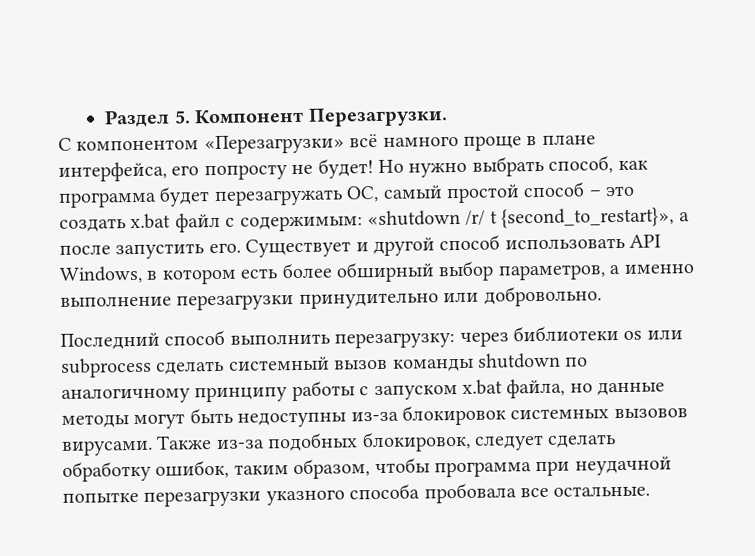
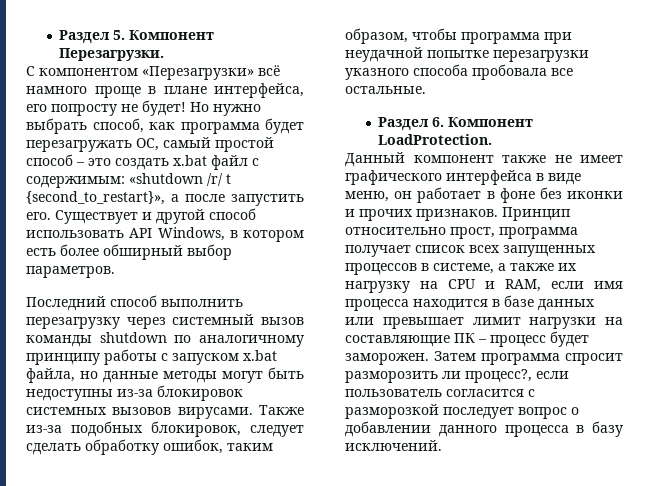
- Существует и другой способ использовать API Windows, в котором есть более обширный выбор параметров, а именно выполнение перезагрузки принудительно или добровольно.
- Последний способ выполнить перезагрузку: через библиотеки os или subprocess сделать системный вызов команды shutdown по аналогичному принципу работы с запуском х.bat файла, но данные методы могут быть недоступны из-за блокировок системных вызовов вирусами.
+ Существует и другой способ использовать API Windows, в котором есть более обширный выбор параметров.
+ Последний способ выполнить перезагрузку через системный вызов команды shutdown по аналогичному принципу работы с запуском х.bat файла, но данные методы могут быть недоступны из-за блокировок системных вызовов вирусами.
+ Раздел 6. Компонент LoadProtection.
+ Данный компонент также не имеет графического интерфейса в виде меню, он работает в фоне без иконки и прочих признаков. Принцип относительно прост, программа получает список всех запущенных процессов в системе, а также их нагрузку на CPU и RAM, если имя процесса находится в базе данных или превышает лимит нагрузки на составляющие ПК – процесс будет заморожен. Затем программа спросит разморозить ли процесс?, если пользователь согласится с разморозкой последует вопрос о добавлении данного процесса в базу исключений.

